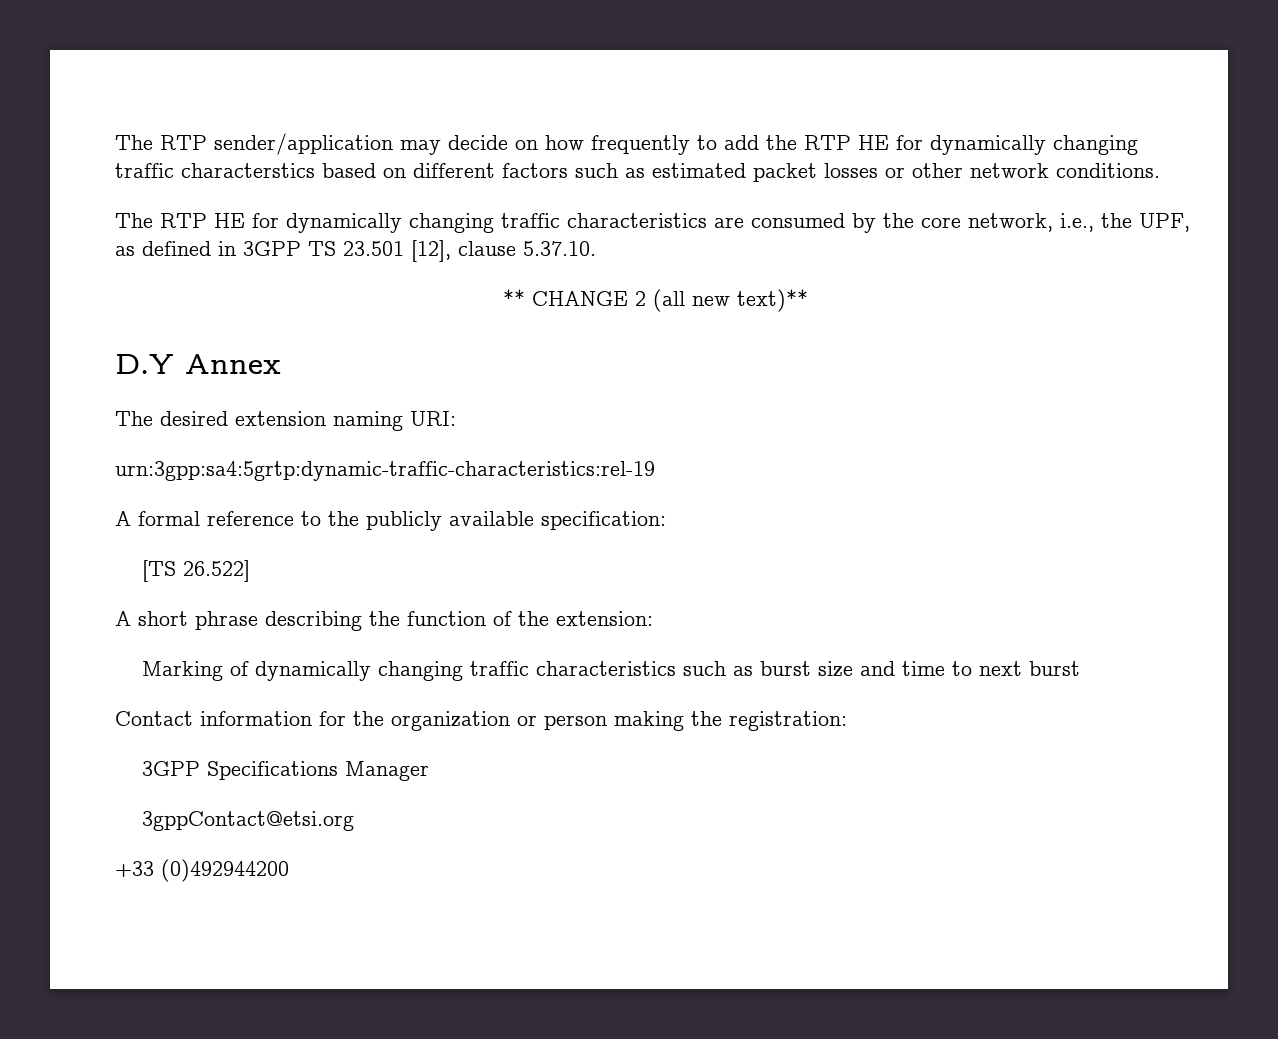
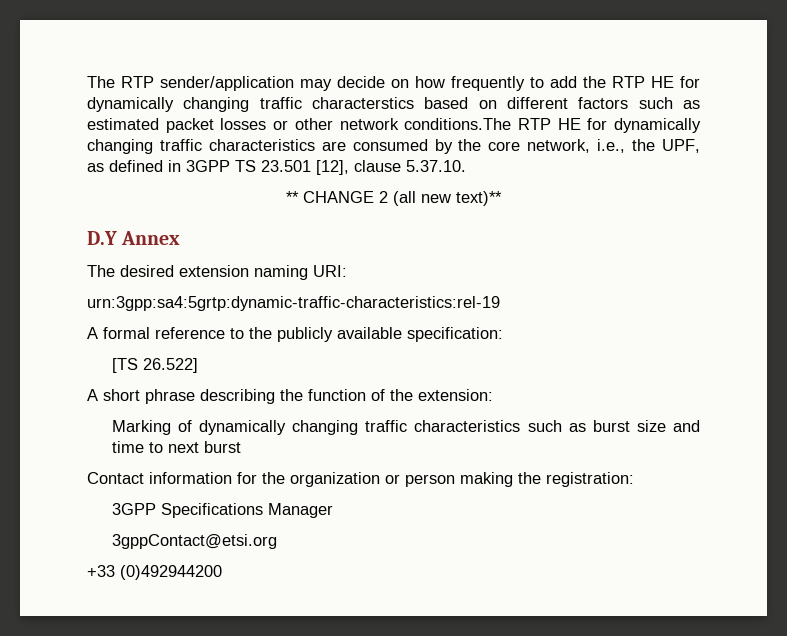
- The RTP sender/application may decide on how frequently to add the RTP HE for dynamically changing traffic characterstics based on different factors such as estimated packet losses or other network conditions.
- The RTP HE for dynamically changing traffic characteristics are consumed by the core network, i.e., the UPF, as defined in 3GPP TS 23.501 [12], clause 5.37.10.
+ The RTP sender/application may decide on how frequently to add the RTP HE for dynamically changing traffic characterstics based on different factors such as estimated packet losses or other network conditions.The RTP HE for dynamically changing traffic characteristics are consumed by the core network, i.e., the UPF, as defined in 3GPP TS 23.501 [12], clause 5.37.10.

